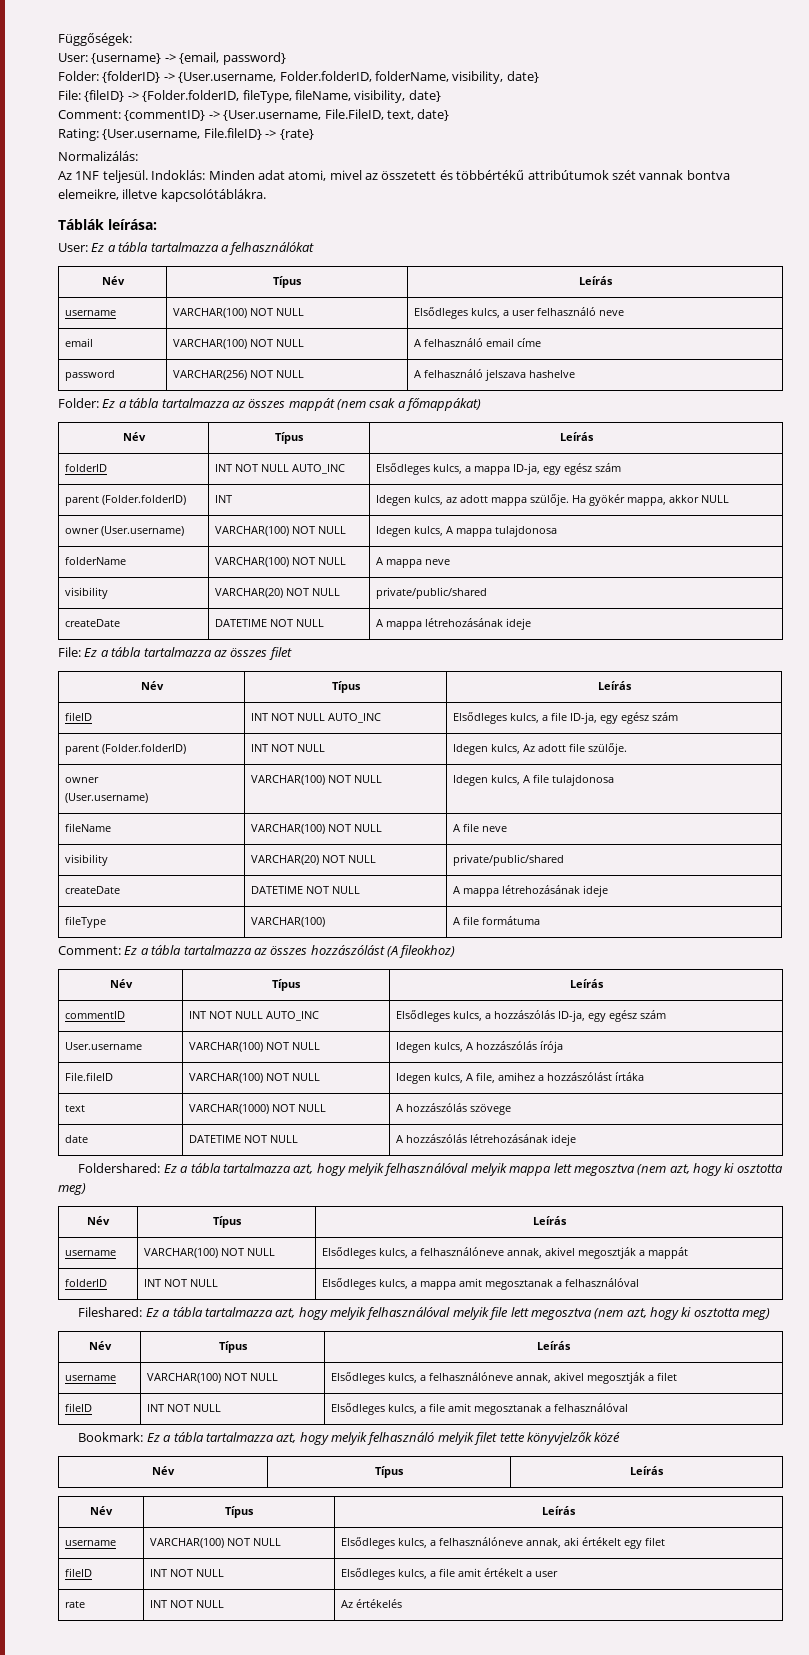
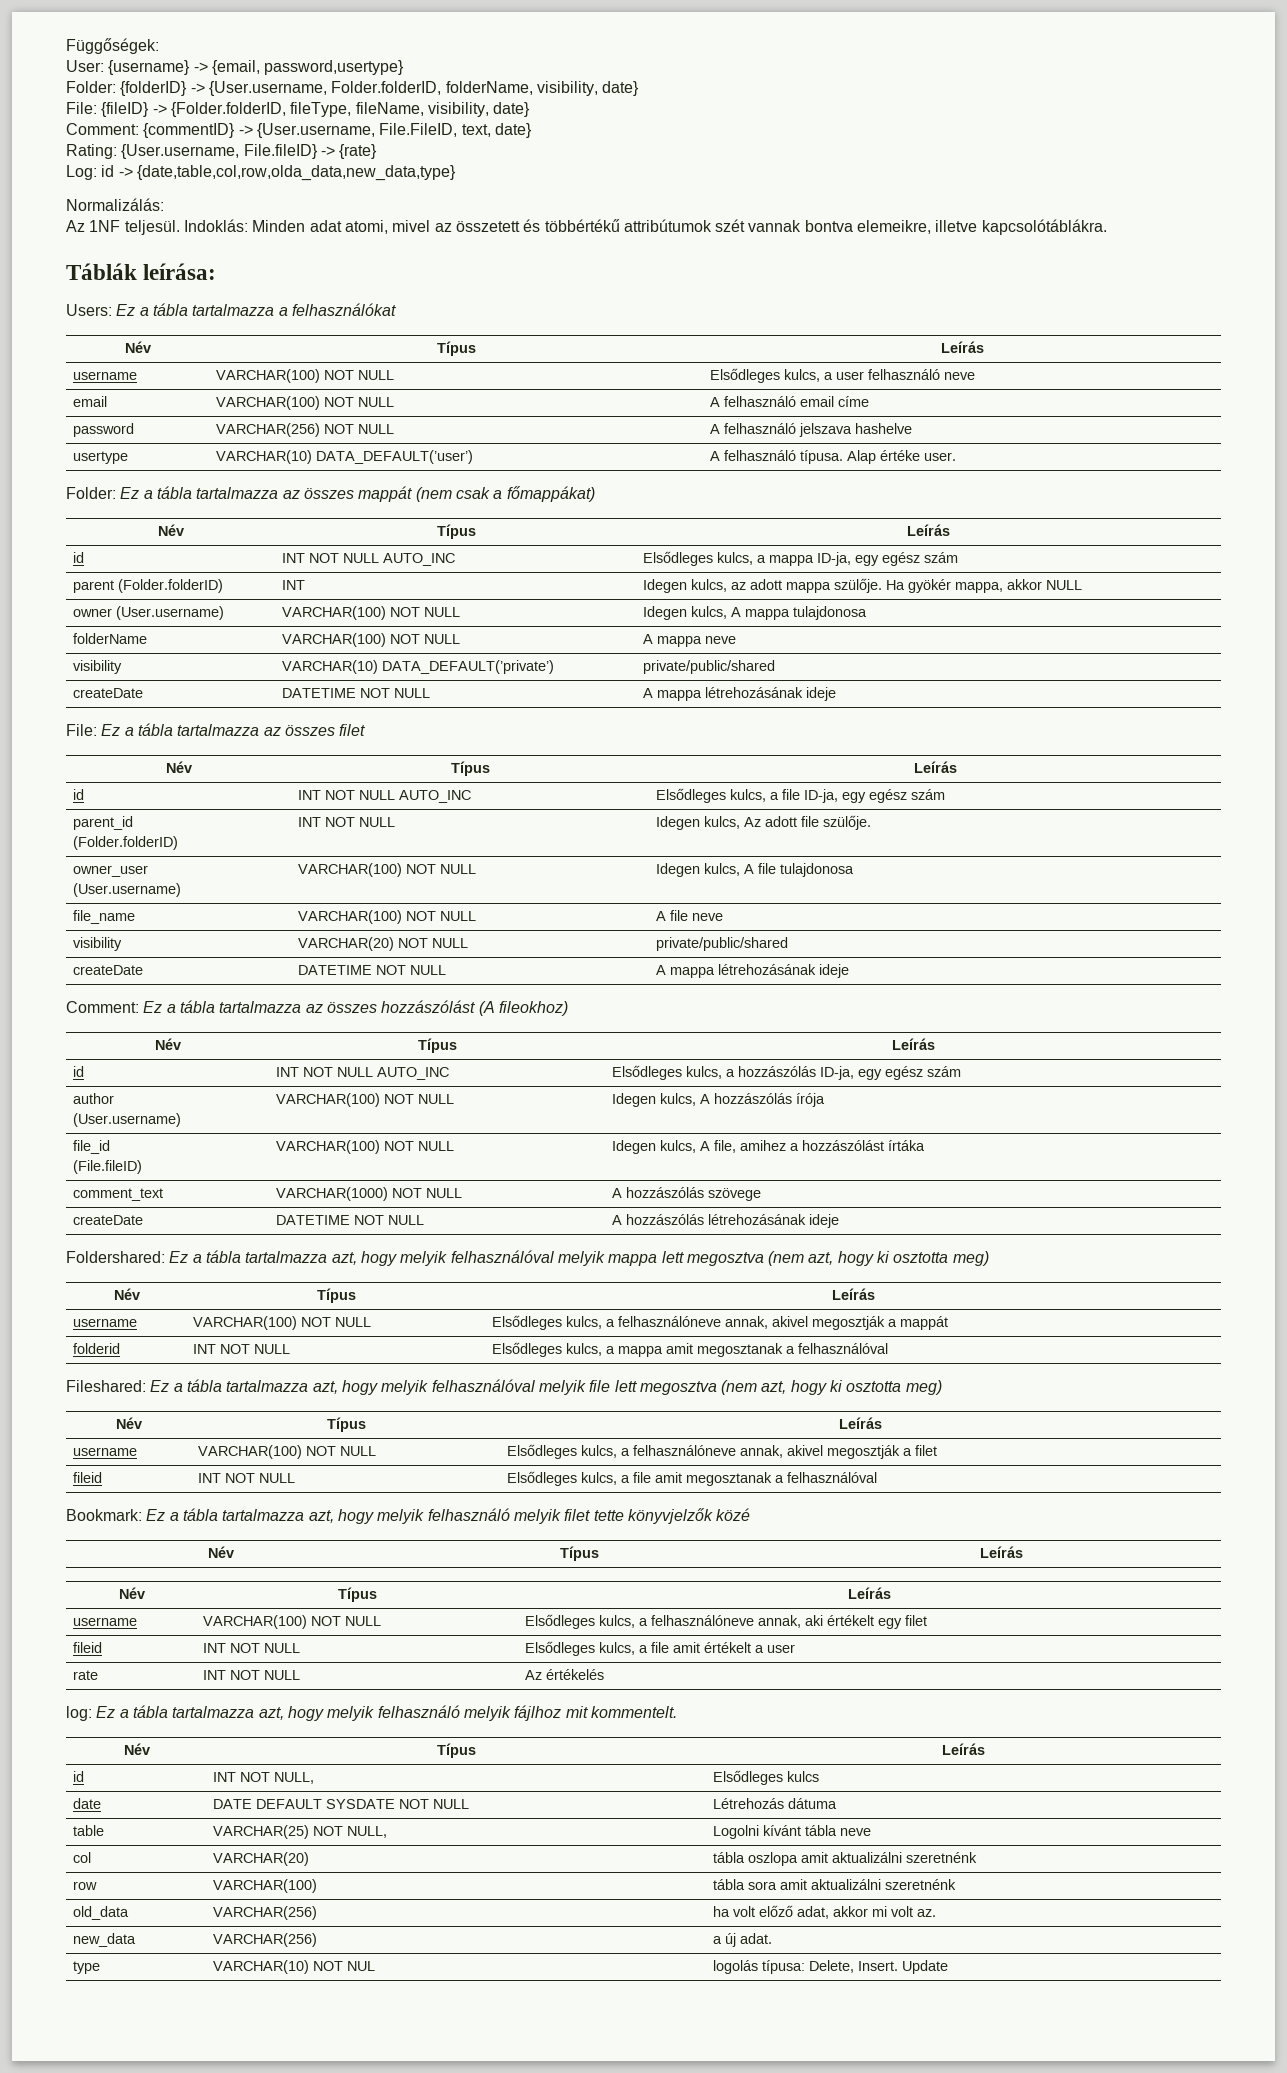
- User: {username} -> {email, password}
+ User: {username} -> {email, password,usertype}
+ Log: id -> {date,table,col,row,olda_data,new_data,type}
- User: Ez a tábla tartalmazza a felhasználókat
+ Users: Ez a tábla tartalmazza a felhasználókat
+ usertype | VARCHAR(10) DATA_DEFAULT(’user’) | A felhasználó típusa. Alap értéke user.
- folderID | INT NOT NULL AUTO_INC | Elsődleges kulcs, a mappa ID-ja, egy egész szám
+ id | INT NOT NULL AUTO_INC | Elsődleges kulcs, a mappa ID-ja, egy egész szám
  folderName | VARCHAR(100) NOT NULL | A mappa neve
- visibility | VARCHAR(20) NOT NULL | private/public/shared
+ visibility | VARCHAR(10) DATA_DEFAULT(’private’) | private/public/shared
- fileID | INT NOT NULL AUTO_INC | Elsődleges kulcs, a file ID-ja, egy egész szám
+ id | INT NOT NULL AUTO_INC | Elsődleges kulcs, a file ID-ja, egy egész szám
- parent (Folder.folderID) | INT NOT NULL | Idegen kulcs, Az adott file szülője.
- owner
+ parent_id
+ (Folder.folderID) | INT NOT NULL | Idegen kulcs, Az adott file szülője.
+ owner_user
- fileName | VARCHAR(100) NOT NULL | A file neve
+ file_name | VARCHAR(100) NOT NULL | A file neve
- fileType | VARCHAR(100) | A file formátuma
- commentID | INT NOT NULL AUTO_INC | Elsődleges kulcs, a hozzászólás ID-ja, egy egész szám
+ id | INT NOT NULL AUTO_INC | Elsődleges kulcs, a hozzászólás ID-ja, egy egész szám
- User.username | VARCHAR(100) NOT NULL | Idegen kulcs, A hozzászólás írója
+ author
+ (User.username) | VARCHAR(100) NOT NULL | Idegen kulcs, A hozzászólás írója
- File.fileID | VARCHAR(100) NOT NULL | Idegen kulcs, A file, amihez a hozzászólást írtáka
+ file_id
+ (File.fileID) | VARCHAR(100) NOT NULL | Idegen kulcs, A file, amihez a hozzászólást írtáka
- text | VARCHAR(1000) NOT NULL | A hozzászólás szövege
+ comment_text | VARCHAR(1000) NOT NULL | A hozzászólás szövege
- date | DATETIME NOT NULL | A hozzászólás létrehozásának ideje
+ createDate | DATETIME NOT NULL | A hozzászólás létrehozásának ideje
- folderID | INT NOT NULL | Elsődleges kulcs, a mappa amit megosztanak a felhasználóval
+ folderid | INT NOT NULL | Elsődleges kulcs, a mappa amit megosztanak a felhasználóval
- fileID | INT NOT NULL | Elsődleges kulcs, a file amit megosztanak a felhasználóval
+ fileid | INT NOT NULL | Elsődleges kulcs, a file amit megosztanak a felhasználóval
- fileID | INT NOT NULL | Elsődleges kulcs, a file amit értékelt a user
+ fileid | INT NOT NULL | Elsődleges kulcs, a file amit értékelt a user
+ log: Ez a tábla tartalmazza azt, hogy melyik felhasználó melyik fájlhoz mit kommentelt.
+ Név | Típus | Leírás
+ id | INT NOT NULL, | Elsődleges kulcs
+ date | DATE DEFAULT SYSDATE NOT NULL | Létrehozás dátuma
+ table | VARCHAR(25) NOT NULL, | Logolni kívánt tábla neve
+ col | VARCHAR(20) | tábla oszlopa amit aktualizálni szeretnénk
+ row | VARCHAR(100) | tábla sora amit aktualizálni szeretnénk
+ old_data | VARCHAR(256) | ha volt előző adat, akkor mi volt az.
+ new_data | VARCHAR(256) | a új adat.
+ type | VARCHAR(10) NOT NUL | logolás típusa: Delete, Insert. Update

